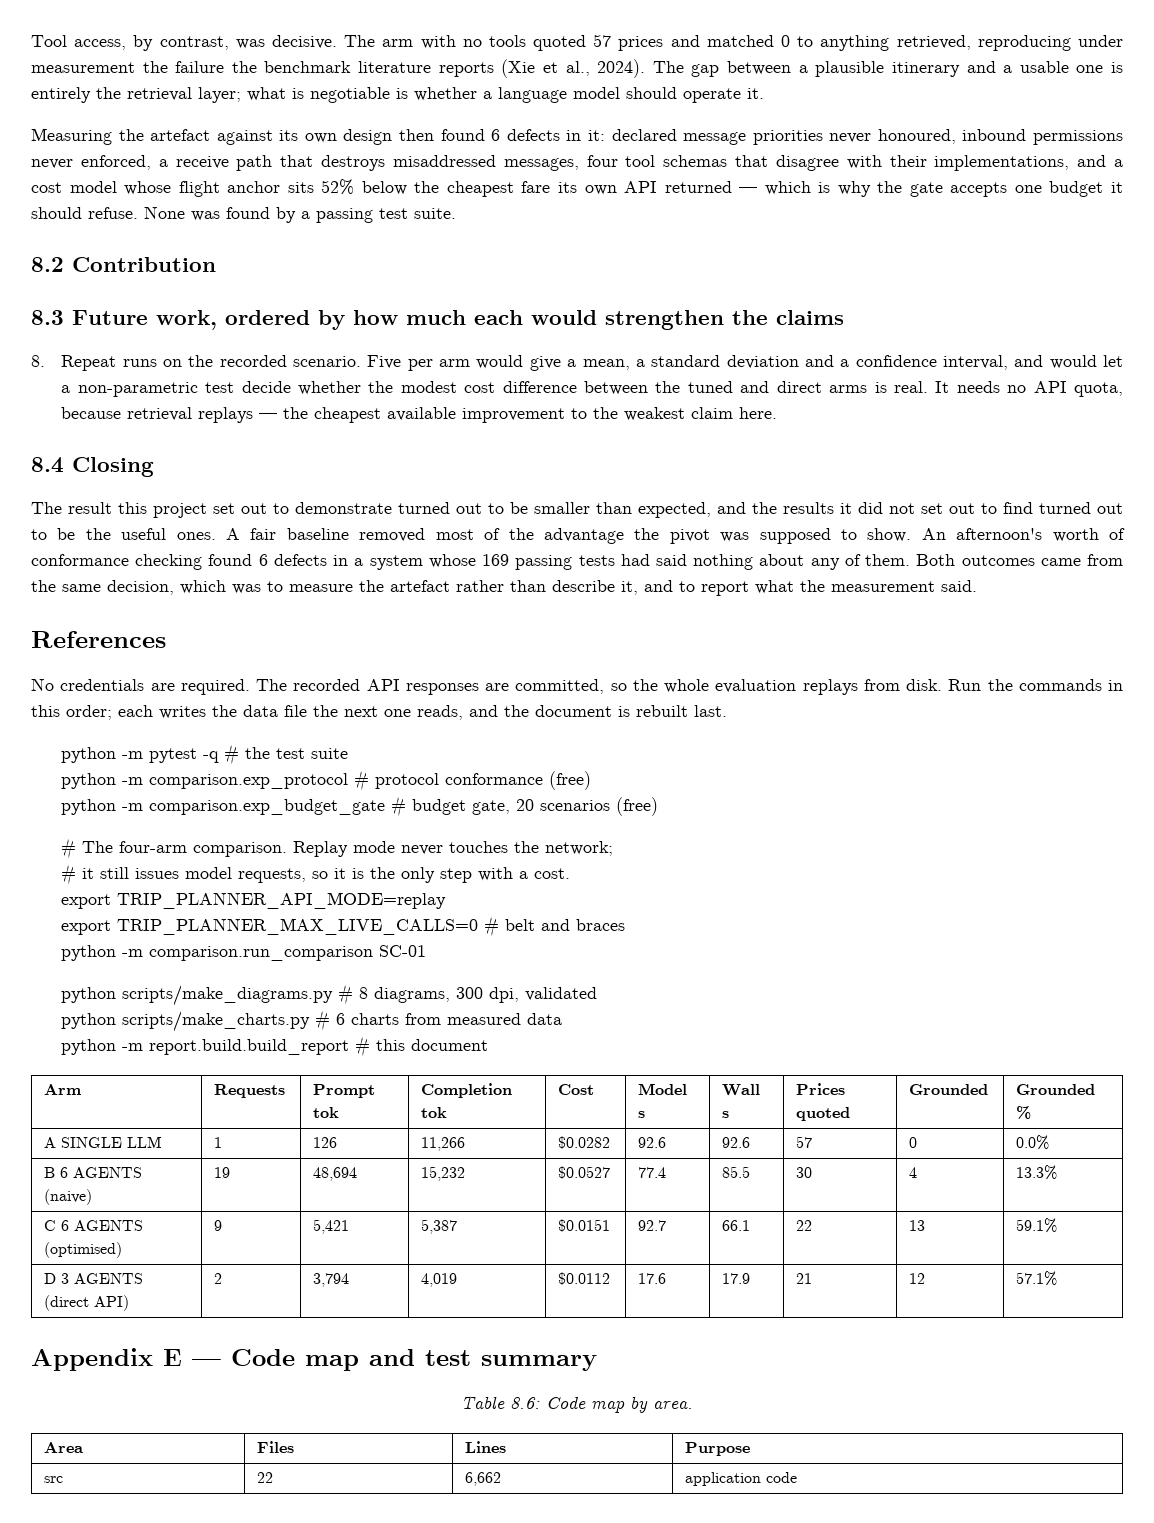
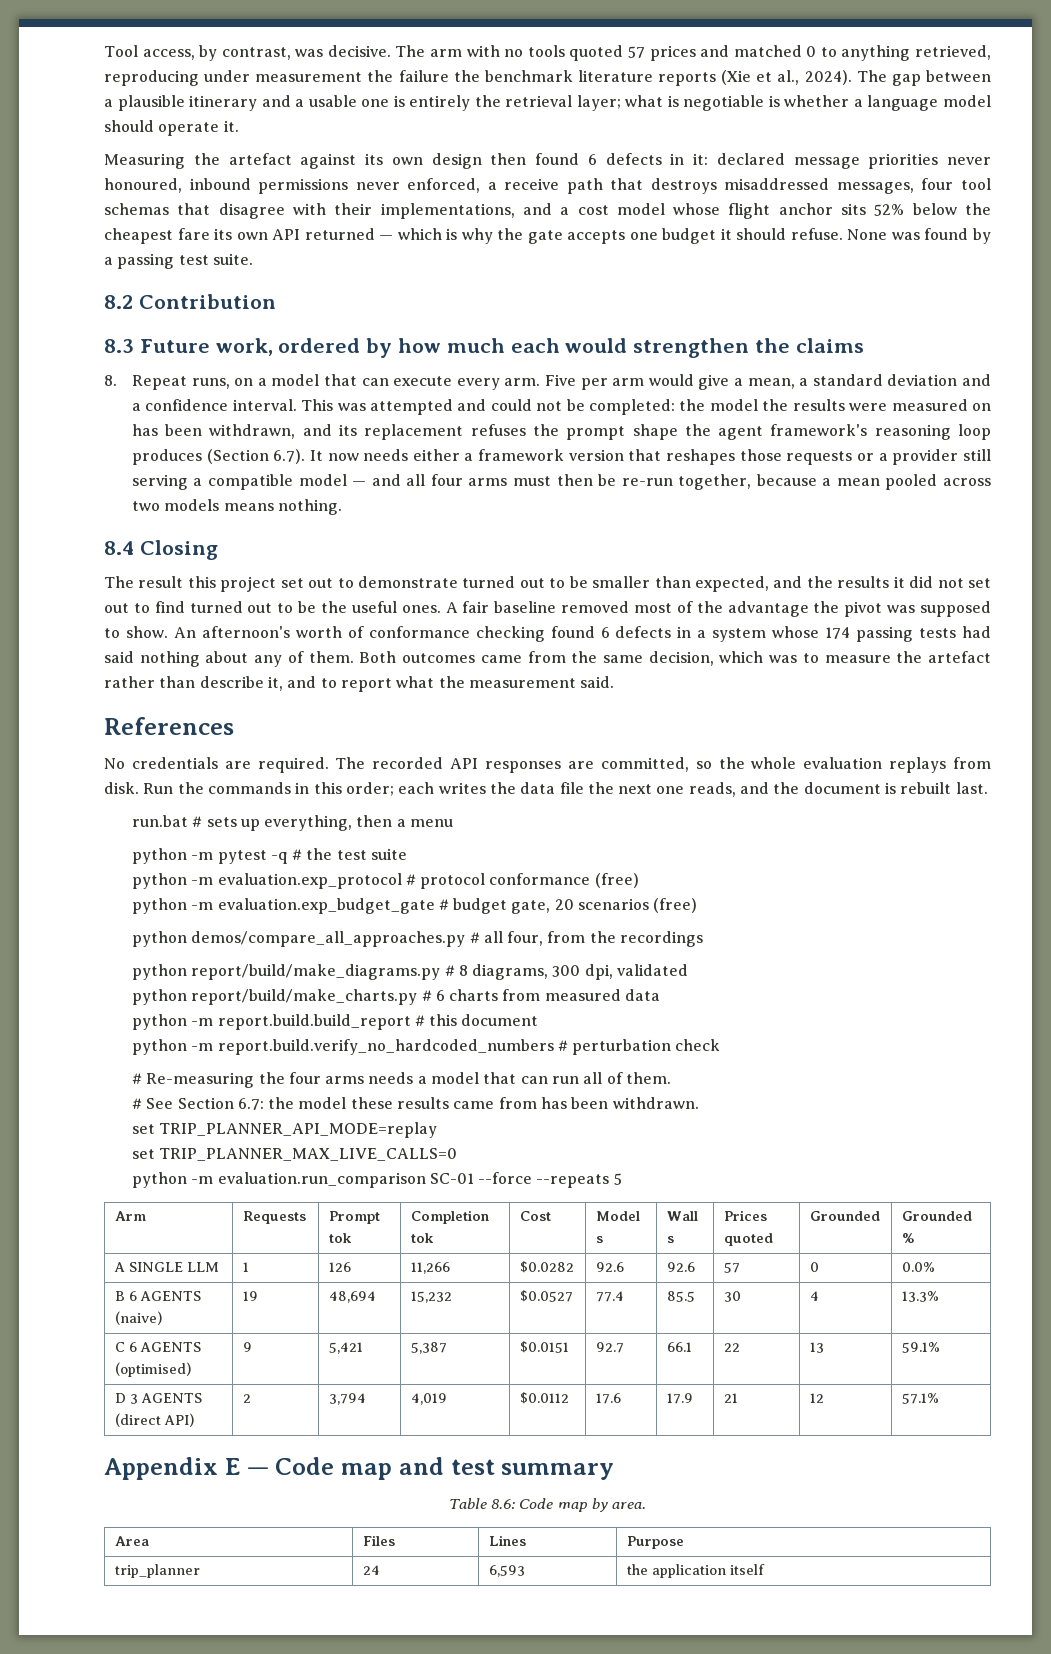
- 8. Repeat runs on the recorded scenario.
+ 8. Repeat runs, on a model that can execute every arm.
- Five per arm would give a mean, a standard deviation and a confidence interval, and would let a non-parametric test decide whether the modest cost difference between the tuned and direct arms is real. It needs no API quota, because retrieval replays — the cheapest available improvement to the weakest claim here.
+ Five per arm would give a mean, a standard deviation and a confidence interval. This was attempted and could not be completed: the model the results were measured on has been withdrawn, and its replacement refuses the prompt shape the agent framework's reasoning loop produces (Section 6.7). It now needs either a framework version that reshapes those requests or a provider still serving a compatible model — and all four arms must then be re-run together, because a mean pooled across two models means nothing.
- An afternoon's worth of conformance checking found 6 defects in a system whose 169 passing tests had said nothing about any of them.
+ An afternoon's worth of conformance checking found 6 defects in a system whose 174 passing tests had said nothing about any of them.
+ run.bat # sets up everything, then a menu
- python -m comparison.exp_protocol # protocol conformance (free)
+ python -m evaluation.exp_protocol # protocol conformance (free)
- python -m comparison.exp_budget_gate # budget gate, 20 scenarios (free)
+ python -m evaluation.exp_budget_gate # budget gate, 20 scenarios (free)
- # The four-arm comparison. Replay mode never touches the network;
- # it still issues model requests, so it is the only step with a cost.
- export TRIP_PLANNER_API_MODE=replay
- export TRIP_PLANNER_MAX_LIVE_CALLS=0 # belt and braces
- python -m comparison.run_comparison SC-01
- python scripts/make_diagrams.py # 8 diagrams, 300 dpi, validated
+ python demos/compare_all_approaches.py # all four, from the recordings
+ python report/build/make_diagrams.py # 8 diagrams, 300 dpi, validated
- python scripts/make_charts.py # 6 charts from measured data
+ python report/build/make_charts.py # 6 charts from measured data
+ python -m report.build.verify_no_hardcoded_numbers # perturbation check
+ # Re-measuring the four arms needs a model that can run all of them.
+ # See Section 6.7: the model these results came from has been withdrawn.
+ set TRIP_PLANNER_API_MODE=replay
+ set TRIP_PLANNER_MAX_LIVE_CALLS=0
+ python -m evaluation.run_comparison SC-01 --force --repeats 5
- src | 22 | 6,662 | application code
+ trip_planner | 24 | 6,593 | the application itself

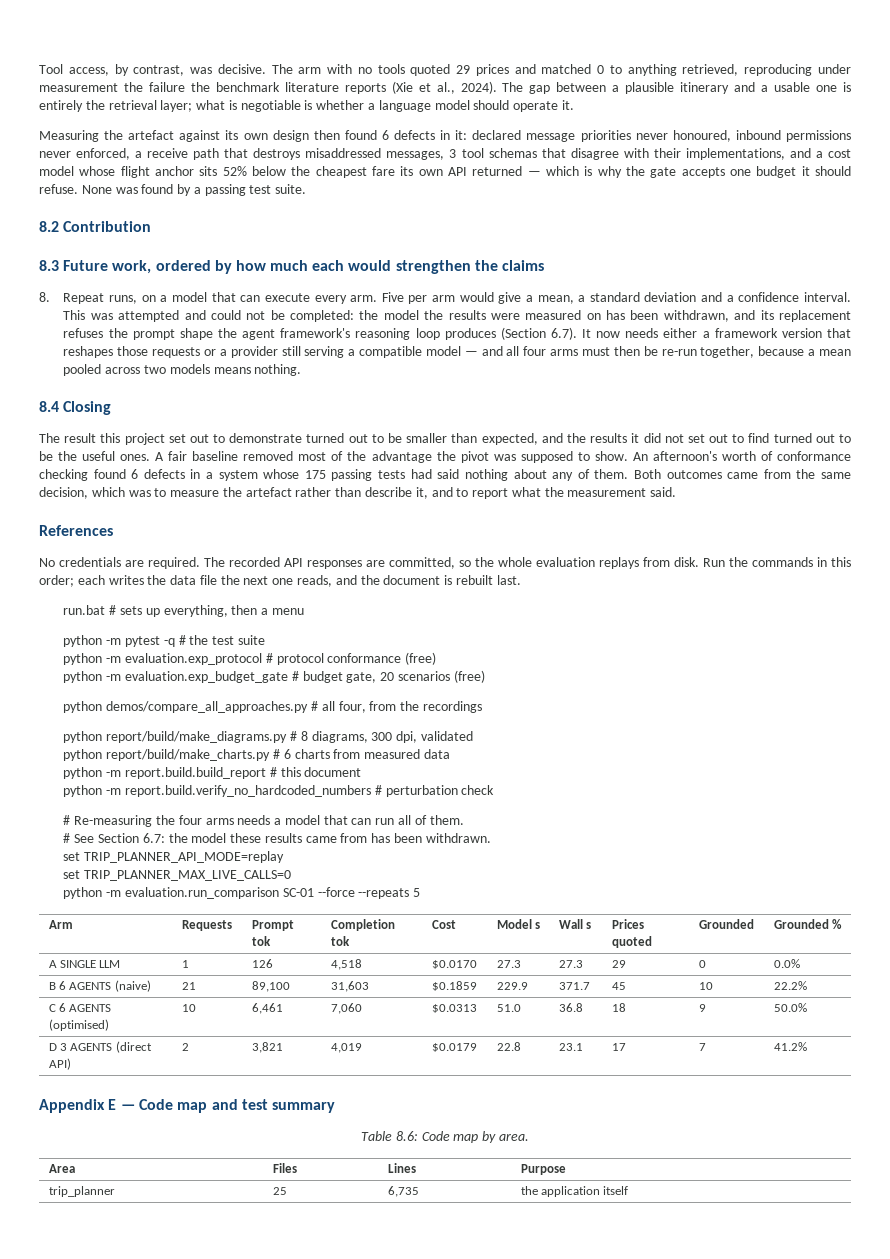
- The arm with no tools quoted 57 prices and matched 0 to anything retrieved, reproducing under measurement the failure the benchmark literature reports (Xie et al., 2024).
+ The arm with no tools quoted 29 prices and matched 0 to anything retrieved, reproducing under measurement the failure the benchmark literature reports (Xie et al., 2024).
- declared message priorities never honoured, inbound permissions never enforced, a receive path that destroys misaddressed messages, four tool schemas that disagree with their implementations, and a cost model whose flight anchor sits 52% below the cheapest fare its own API returned — which is why the gate accepts one budget it should refuse.
+ declared message priorities never honoured, inbound permissions never enforced, a receive path that destroys misaddressed messages, 3 tool schemas that disagree with their implementations, and a cost model whose flight anchor sits 52% below the cheapest fare its own API returned — which is why the gate accepts one budget it should refuse.
- An afternoon's worth of conformance checking found 6 defects in a system whose 174 passing tests had said nothing about any of them.
+ An afternoon's worth of conformance checking found 6 defects in a system whose 175 passing tests had said nothing about any of them.
- A SINGLE LLM | 1 | 126 | 11,266 | $0.0282 | 92.6 | 92.6 | 57 | 0 | 0.0%
+ A SINGLE LLM | 1 | 126 | 4,518 | $0.0170 | 27.3 | 27.3 | 29 | 0 | 0.0%
- B 6 AGENTS (naive) | 19 | 48,694 | 15,232 | $0.0527 | 77.4 | 85.5 | 30 | 4 | 13.3%
- C 6 AGENTS (optimised) | 9 | 5,421 | 5,387 | $0.0151 | 92.7 | 66.1 | 22 | 13 | 59.1%
+ B 6 AGENTS (naive) | 21 | 89,100 | 31,603 | $0.1859 | 229.9 | 371.7 | 45 | 10 | 22.2%
+ C 6 AGENTS (optimised) | 10 | 6,461 | 7,060 | $0.0313 | 51.0 | 36.8 | 18 | 9 | 50.0%
- D 3 AGENTS (direct API) | 2 | 3,794 | 4,019 | $0.0112 | 17.6 | 17.9 | 21 | 12 | 57.1%
+ D 3 AGENTS (direct API) | 2 | 3,821 | 4,019 | $0.0179 | 22.8 | 23.1 | 17 | 7 | 41.2%
- trip_planner | 24 | 6,593 | the application itself
+ trip_planner | 25 | 6,735 | the application itself

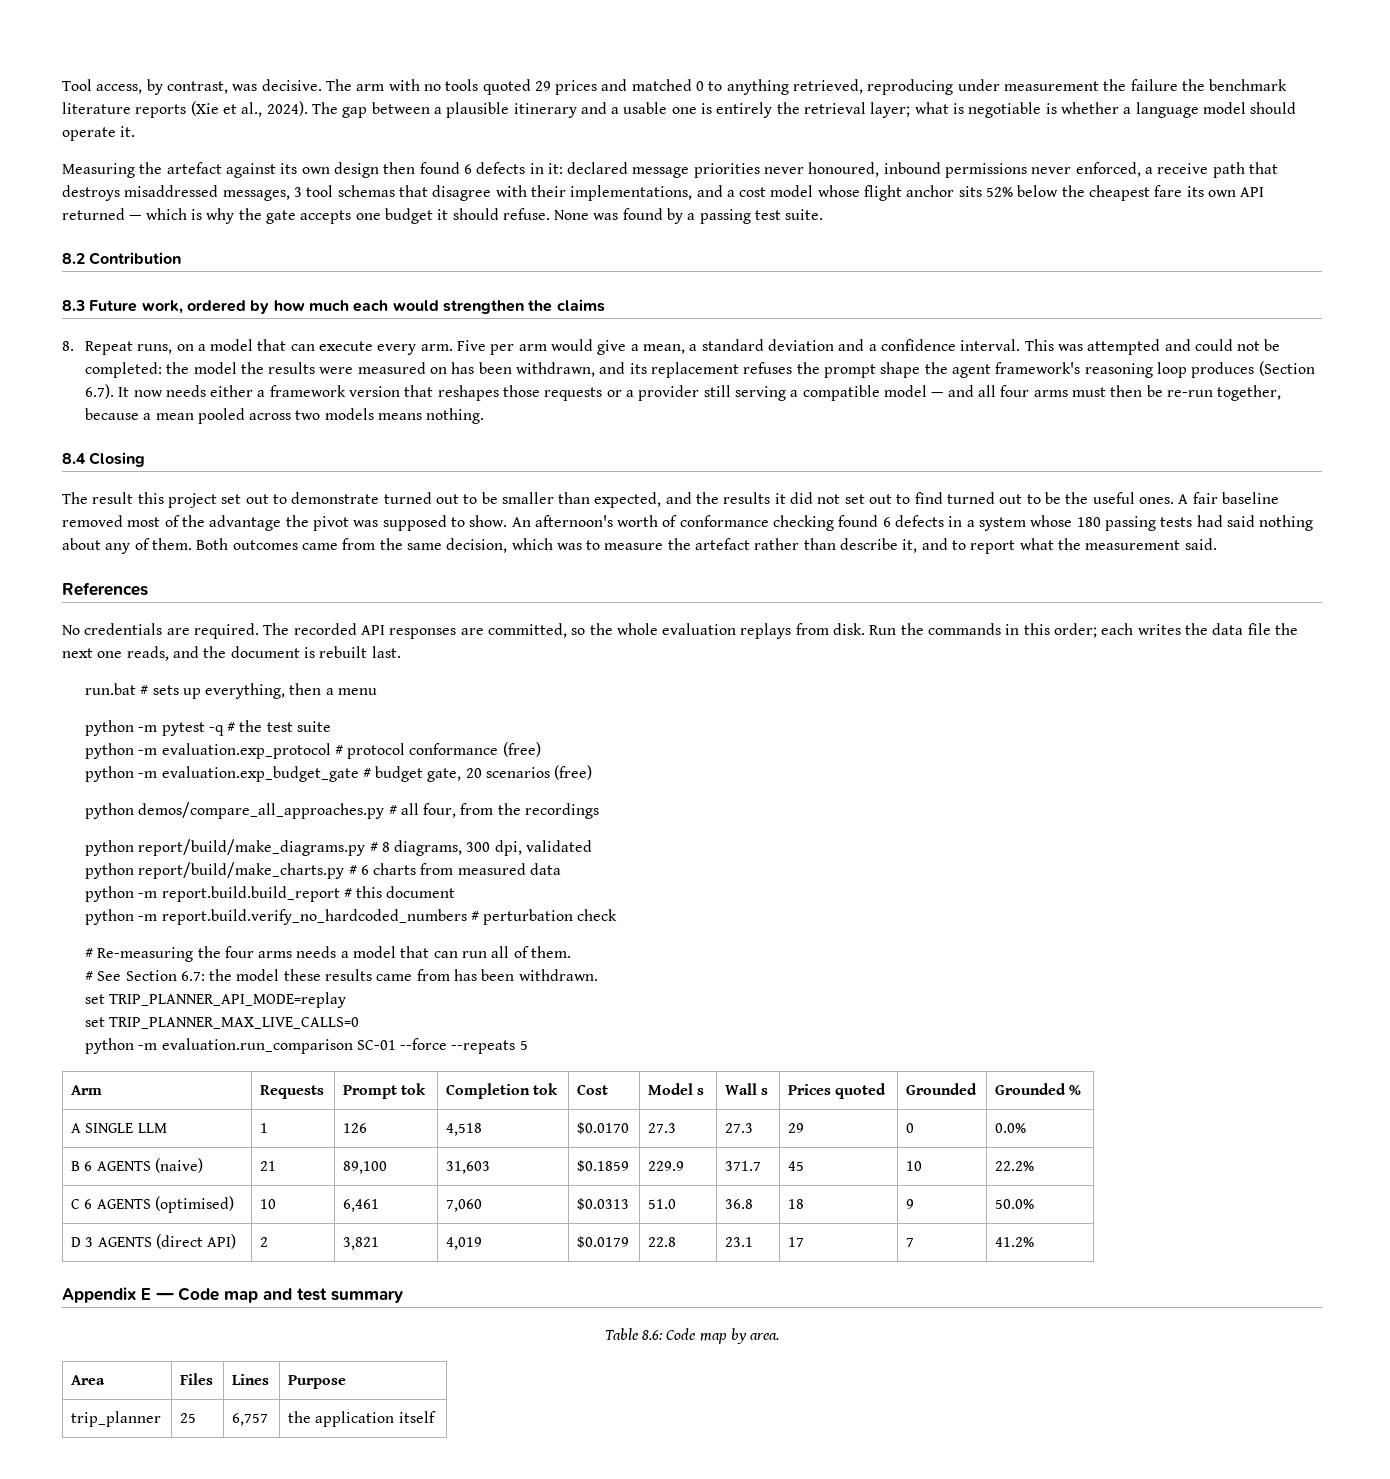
- An afternoon's worth of conformance checking found 6 defects in a system whose 175 passing tests had said nothing about any of them.
+ An afternoon's worth of conformance checking found 6 defects in a system whose 180 passing tests had said nothing about any of them.
- trip_planner | 25 | 6,735 | the application itself
+ trip_planner | 25 | 6,757 | the application itself

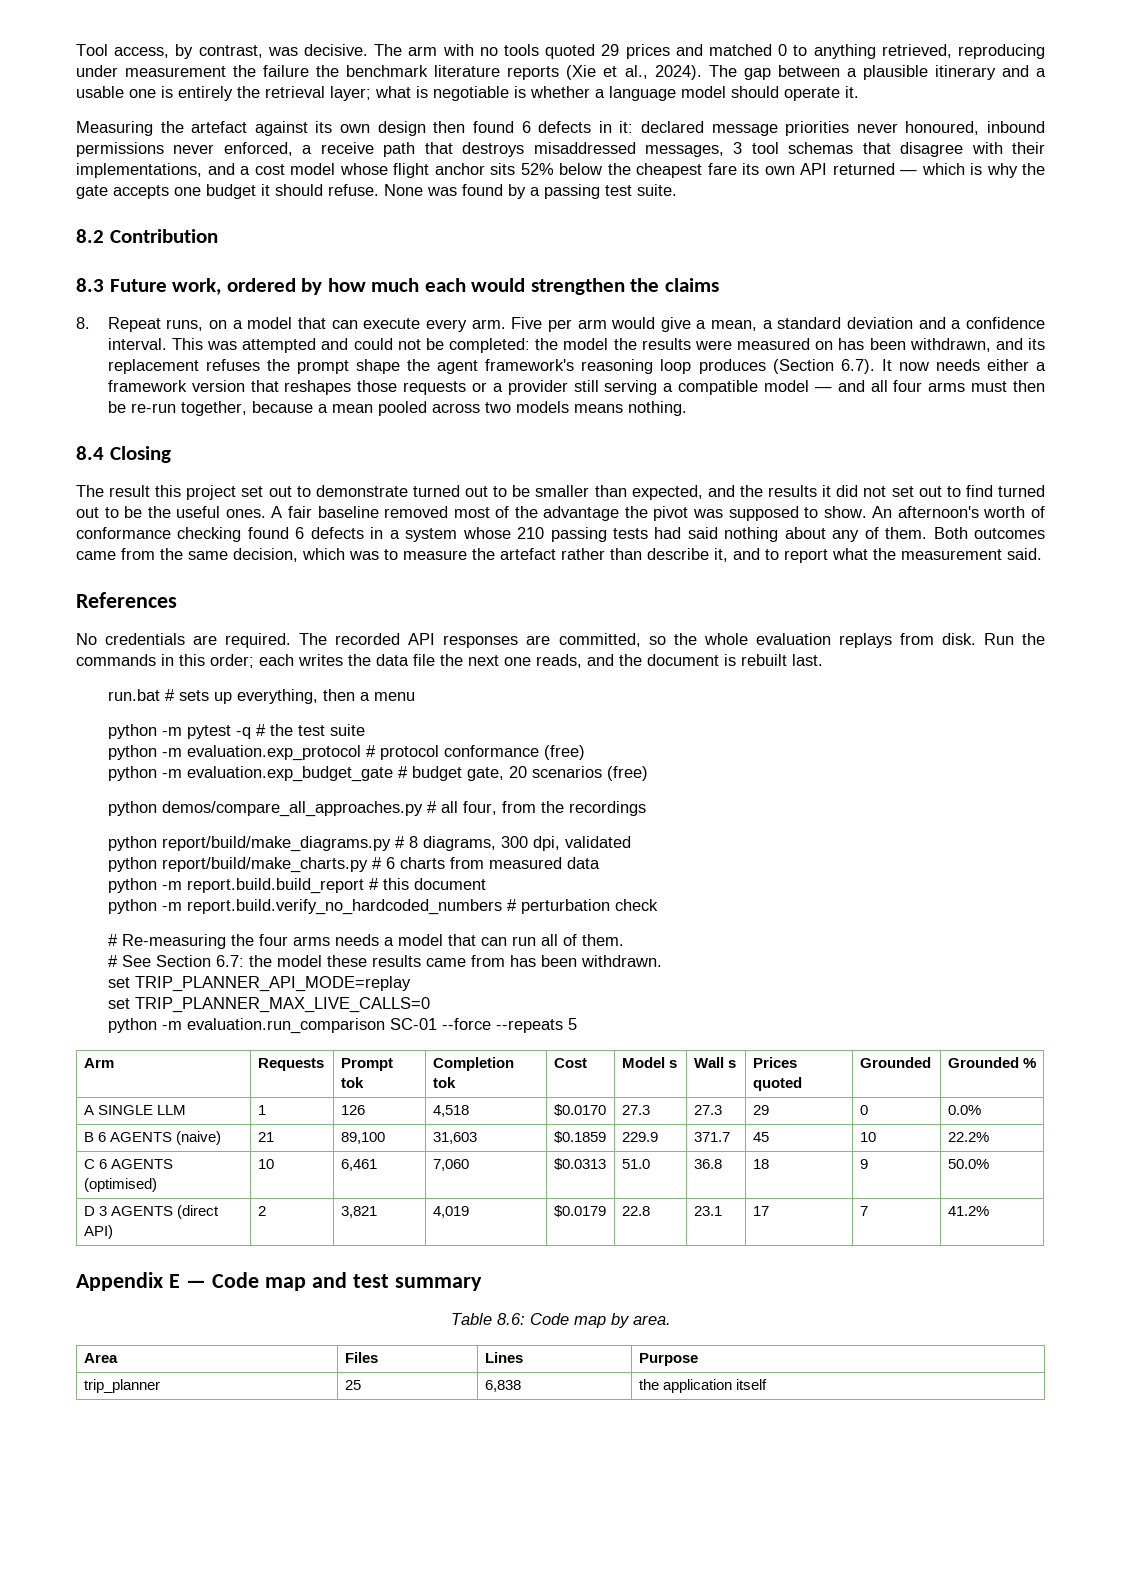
- An afternoon's worth of conformance checking found 6 defects in a system whose 180 passing tests had said nothing about any of them.
+ An afternoon's worth of conformance checking found 6 defects in a system whose 210 passing tests had said nothing about any of them.
- trip_planner | 25 | 6,757 | the application itself
+ trip_planner | 25 | 6,838 | the application itself

